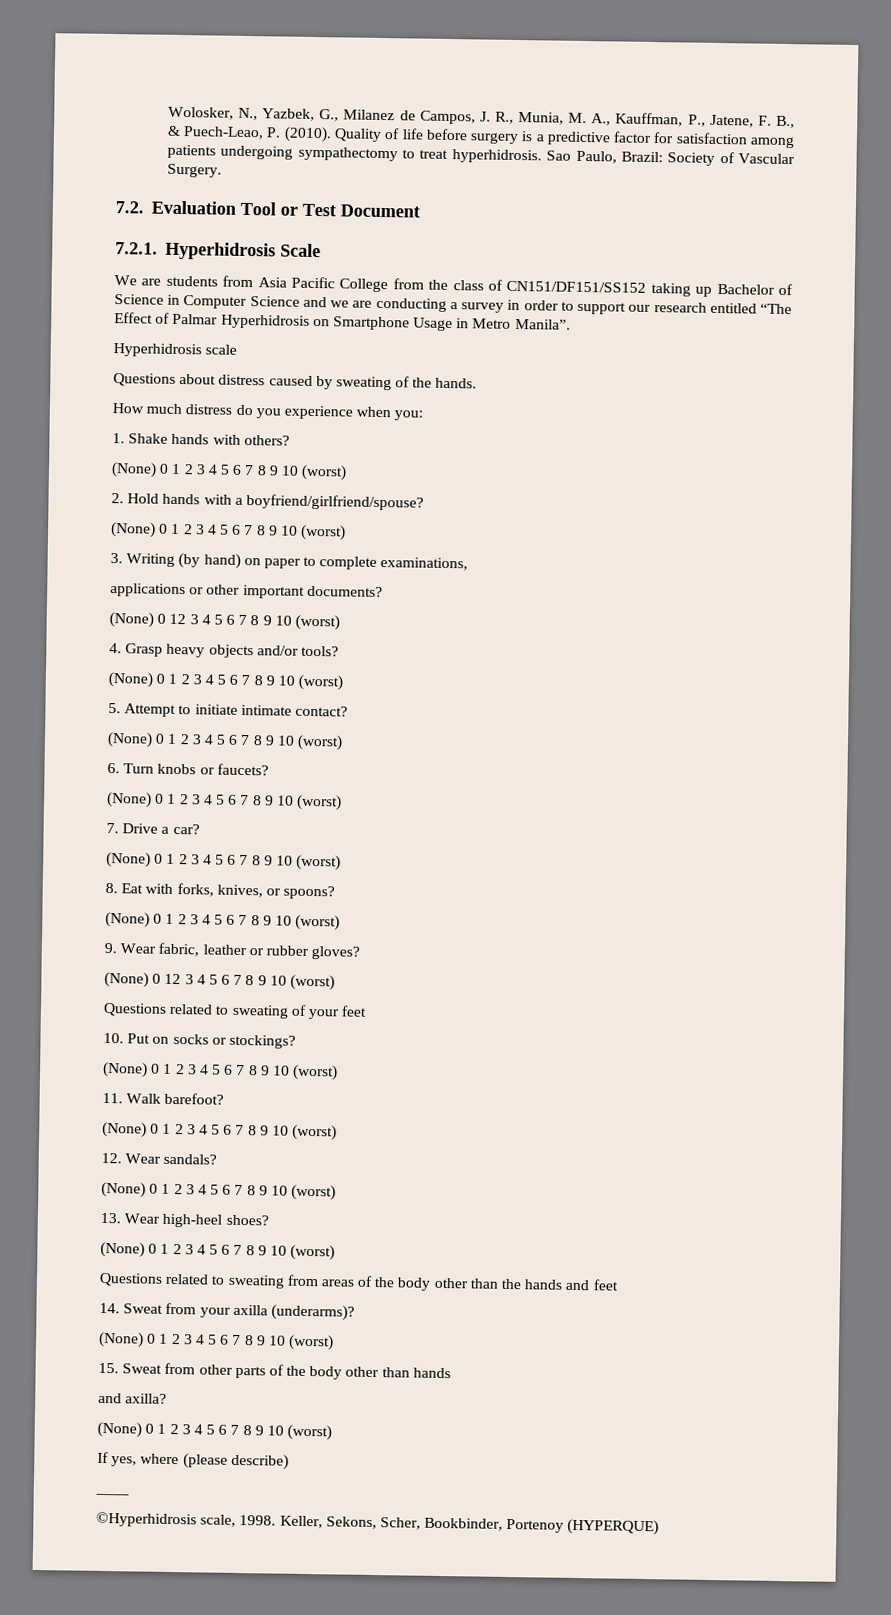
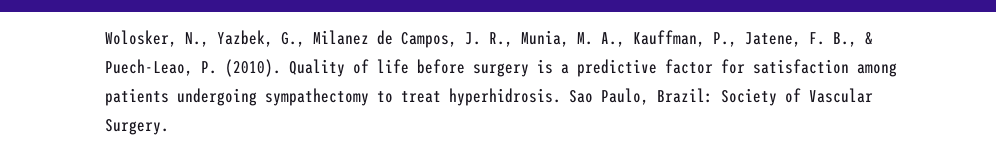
- 7.2. Evaluation Tool or Test Document
- 7.2.1. Hyperhidrosis Scale
- We are students from Asia Pacific College from the class of CN151/DF151/SS152 taking up Bachelor of Science in Computer Science and we are conducting a survey in order to support our research entitled “The Effect of Palmar Hyperhidrosis on Smartphone Usage in Metro Manila”.
- Hyperhidrosis scale
- Questions about distress caused by sweating of the hands.
- How much distress do you experience when you:
- 1. Shake hands with others?
- (None) 0 1 2 3 4 5 6 7 8 9 10 (worst)
- 2. Hold hands with a boyfriend/girlfriend/spouse?
- (None) 0 1 2 3 4 5 6 7 8 9 10 (worst)
- 3. Writing (by hand) on paper to complete examinations,
- applications or other important documents?
- (None) 0 12 3 4 5 6 7 8 9 10 (worst)
- 4. Grasp heavy objects and/or tools?
- (None) 0 1 2 3 4 5 6 7 8 9 10 (worst)
- 5. Attempt to initiate intimate contact?
- (None) 0 1 2 3 4 5 6 7 8 9 10 (worst)
- 6. Turn knobs or faucets?
- (None) 0 1 2 3 4 5 6 7 8 9 10 (worst)
- 7. Drive a car?
- (None) 0 1 2 3 4 5 6 7 8 9 10 (worst)
- 8. Eat with forks, knives, or spoons?
- (None) 0 1 2 3 4 5 6 7 8 9 10 (worst)
- 9. Wear fabric, leather or rubber gloves?
- (None) 0 12 3 4 5 6 7 8 9 10 (worst)
- Questions related to sweating of your feet
- 10. Put on socks or stockings?
- (None) 0 1 2 3 4 5 6 7 8 9 10 (worst)
- 11. Walk barefoot?
- (None) 0 1 2 3 4 5 6 7 8 9 10 (worst)
- 12. Wear sandals?
- (None) 0 1 2 3 4 5 6 7 8 9 10 (worst)
- 13. Wear high-heel shoes?
- (None) 0 1 2 3 4 5 6 7 8 9 10 (worst)
- Questions related to sweating from areas of the body other than the hands and feet
- 14. Sweat from your axilla (underarms)?
- (None) 0 1 2 3 4 5 6 7 8 9 10 (worst)
- 15. Sweat from other parts of the body other than hands
- and axilla?
- (None) 0 1 2 3 4 5 6 7 8 9 10 (worst)
- If yes, where (please describe)
- ____
- ©Hyperhidrosis scale, 1998. Keller, Sekons, Scher, Bookbinder, Portenoy (HYPERQUE)

